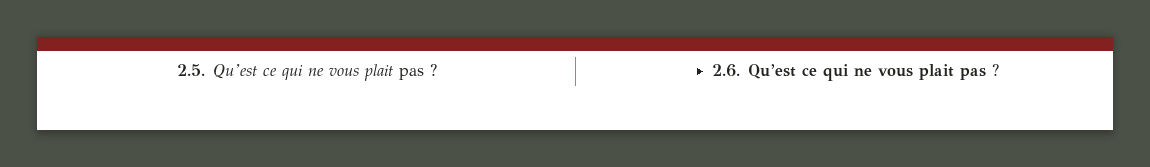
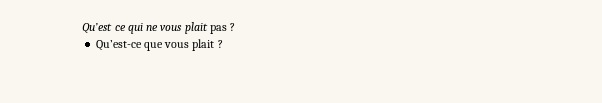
- 2.5. Qu’est ce qui ne vous plait pas ?
+ Qu’est ce qui ne vous plait pas ?
- 2.6. Qu’est ce qui ne vous plait pas ?
+ Qu’est-ce que vous plait ?

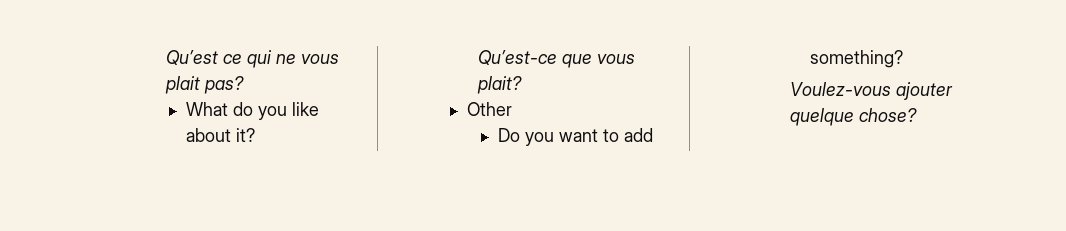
- Qu’est ce qui ne vous plait pas ?
- Qu’est-ce que vous plait ?
+ Qu’est ce qui ne vous plait pas?
+ What do you like about it?
+ Qu’est-ce que vous plait?
+ Other
+ Do you want to add something?
+ Voulez-vous ajouter quelque chose?

